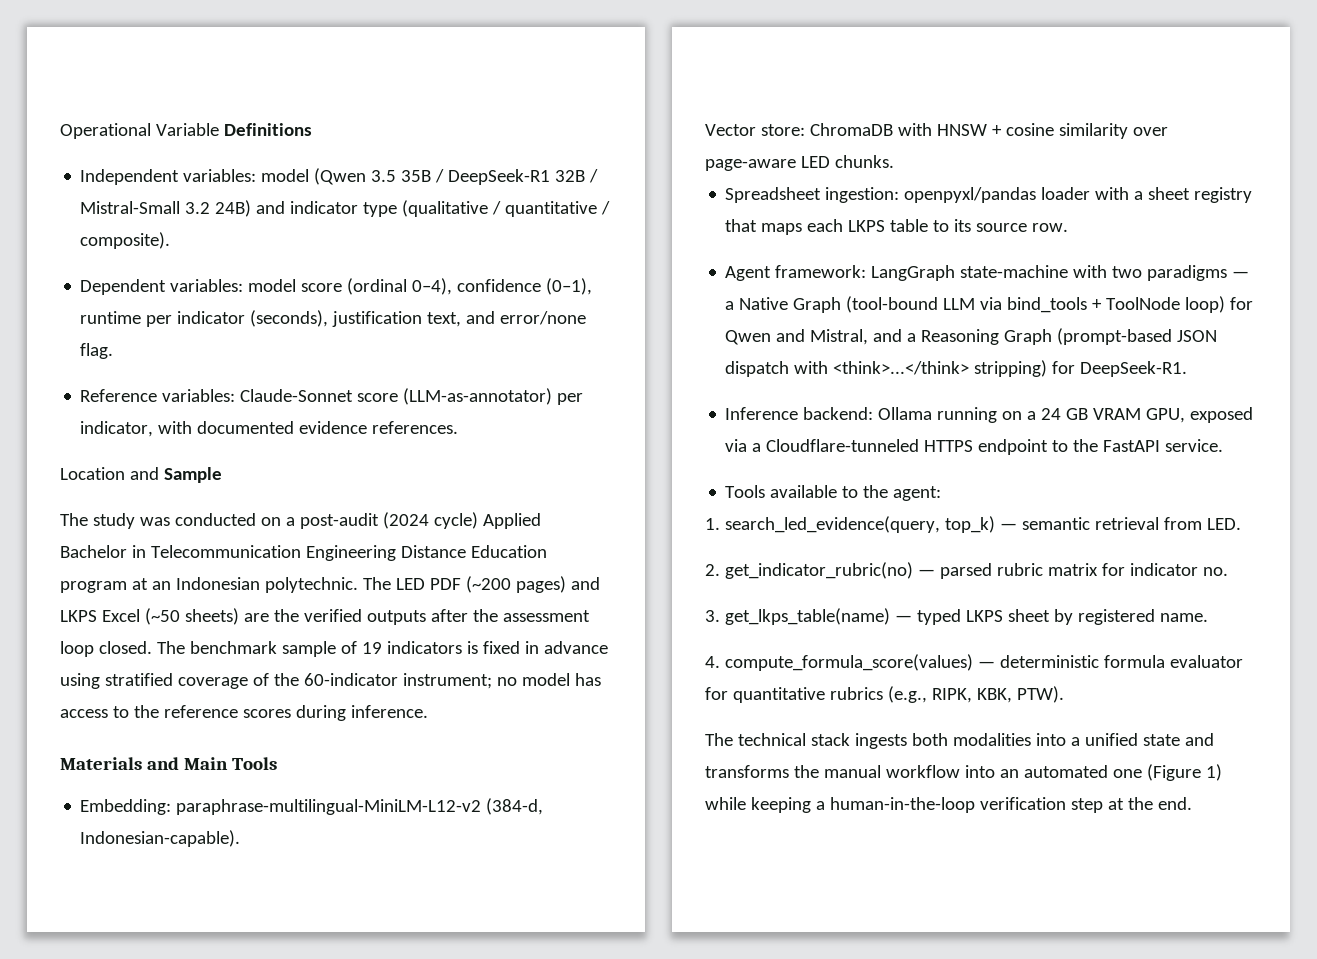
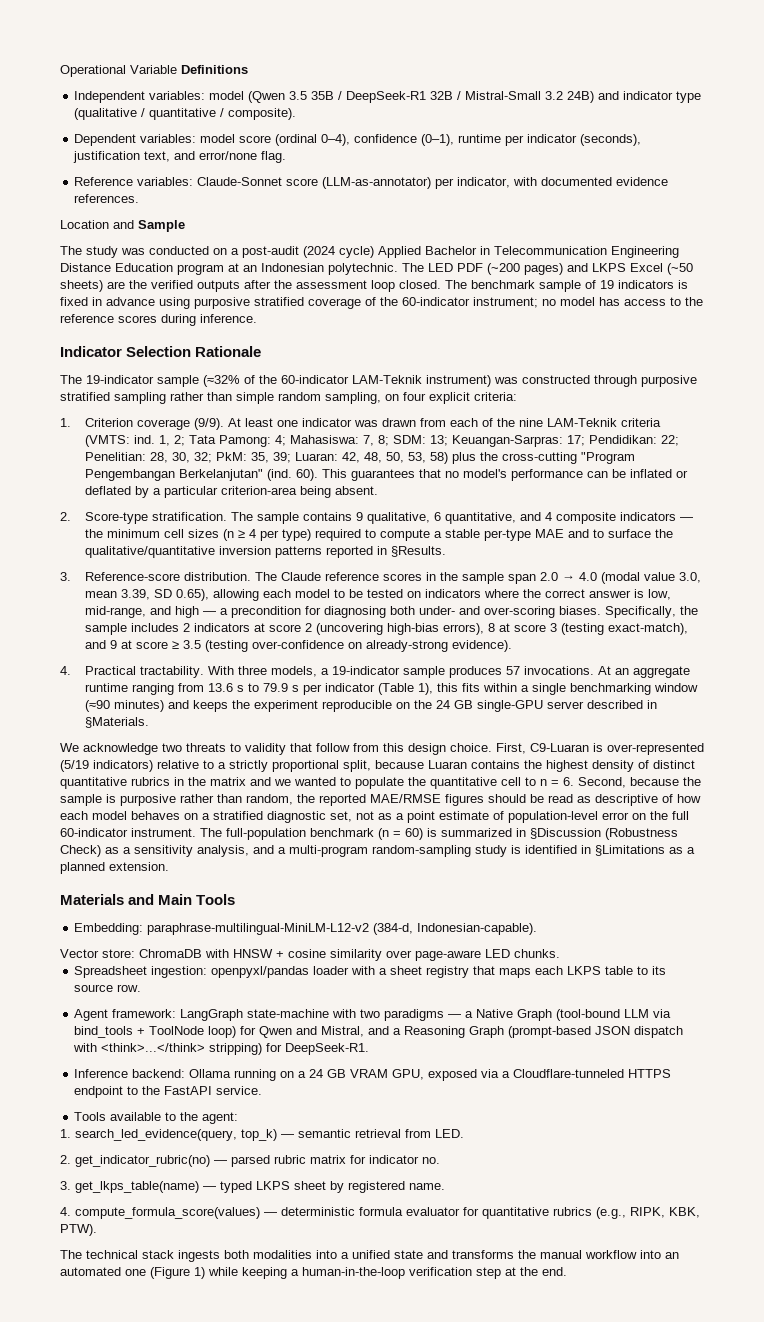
- The benchmark sample of 19 indicators is fixed in advance using stratified coverage of the 60-indicator instrument; no model has access to the reference scores during inference.
+ The benchmark sample of 19 indicators is fixed in advance using purposive stratified coverage of the 60-indicator instrument; no model has access to the reference scores during inference.
+ Indicator Selection Rationale
+ The 19-indicator sample (≈32% of the 60-indicator LAM-Teknik instrument) was constructed through purposive stratified sampling rather than simple random sampling, on four explicit criteria:
+ 1. Criterion coverage (9/9). At least one indicator was drawn from each of the nine LAM-Teknik criteria (VMTS: ind. 1, 2; Tata Pamong: 4; Mahasiswa: 7, 8; SDM: 13; Keuangan-Sarpras: 17; Pendidikan: 22; Penelitian: 28, 30, 32; PkM: 35, 39; Luaran: 42, 48, 50, 53, 58) plus the cross-cutting "Program Pengembangan Berkelanjutan" (ind. 60). This guarantees that no model's performance can be inflated or deflated by a particular criterion-area being absent.
+ 2. Score-type stratification. The sample contains 9 qualitative, 6 quantitative, and 4 composite indicators — the minimum cell sizes (n ≥ 4 per type) required to compute a stable per-type MAE and to surface the qualitative/quantitative inversion patterns reported in §Results.
+ 3. Reference-score distribution. The Claude reference scores in the sample span 2.0 → 4.0 (modal value 3.0, mean 3.39, SD 0.65), allowing each model to be tested on indicators where the correct answer is low, mid-range, and high — a precondition for diagnosing both under- and over-scoring biases. Specifically, the sample includes 2 indicators at score 2 (uncovering high-bias errors), 8 at score 3 (testing exact-match), and 9 at score ≥ 3.5 (testing over-confidence on already-strong evidence).
+ 4. Practical tractability. With three models, a 19-indicator sample produces 57 invocations. At an aggregate runtime ranging from 13.6 s to 79.9 s per indicator (Table 1), this fits within a single benchmarking window (≈90 minutes) and keeps the experiment reproducible on the 24 GB single-GPU server described in §Materials.
+ We acknowledge two threats to validity that follow from this design choice. First, C9-Luaran is over-represented (5/19 indicators) relative to a strictly proportional split, because Luaran contains the highest density of distinct quantitative rubrics in the matrix and we wanted to populate the quantitative cell to n = 6. Second, because the sample is purposive rather than random, the reported MAE/RMSE figures should be read as descriptive of how each model behaves on a stratified diagnostic set, not as a point estimate of population-level error on the full 60-indicator instrument. The full-population benchmark (n = 60) is summarized in §Discussion (Robustness Check) as a sensitivity analysis, and a multi-program random-sampling study is identified in §Limitations as a planned extension.

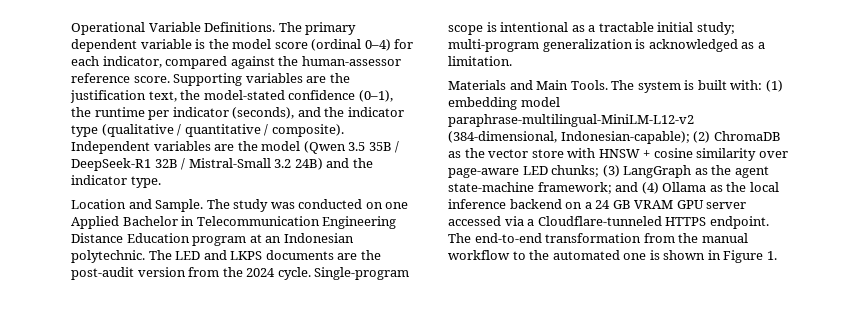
- Operational Variable Definitions
- Independent variables: model (Qwen 3.5 35B / DeepSeek-R1 32B / Mistral-Small 3.2 24B) and indicator type (qualitative / quantitative / composite).
- Dependent variables: model score (ordinal 0–4), confidence (0–1), runtime per indicator (seconds), justification text, and error/none flag.
- Reference variables: Claude-Sonnet score (LLM-as-annotator) per indicator, with documented evidence references.
+ Operational Variable Definitions. The primary dependent variable is the model score (ordinal 0–4) for each indicator, compared against the human-assessor reference score. Supporting variables are the justification text, the model-stated confidence (0–1), the runtime per indicator (seconds), and the indicator type (qualitative / quantitative / composite). Independent variables are the model (Qwen 3.5 35B / DeepSeek-R1 32B / Mistral-Small 3.2 24B) and the indicator type.
- Location and Sample
- The study was conducted on a post-audit (2024 cycle) Applied Bachelor in Telecommunication Engineering Distance Education program at an Indonesian polytechnic.
+ Location and Sample. The study was conducted on one Applied Bachelor in Telecommunication Engineering Distance Education program at an Indonesian polytechnic.
- The LED PDF (~200 pages) and LKPS Excel (~50 sheets) are the verified outputs after the assessment loop closed. The benchmark sample of 19 indicators is fixed in advance using purposive stratified coverage of the 60-indicator instrument; no model has access to the reference scores during inference.
- Indicator Selection Rationale
- The 19-indicator sample (≈32% of the 60-indicator LAM-Teknik instrument) was constructed through purposive stratified sampling rather than simple random sampling, on four explicit criteria:
- 1. Criterion coverage (9/9). At least one indicator was drawn from each of the nine LAM-Teknik criteria (VMTS: ind. 1, 2; Tata Pamong: 4; Mahasiswa: 7, 8; SDM: 13; Keuangan-Sarpras: 17; Pendidikan: 22; Penelitian: 28, 30, 32; PkM: 35, 39; Luaran: 42, 48, 50, 53, 58) plus the cross-cutting "Program Pengembangan Berkelanjutan" (ind. 60). This guarantees that no model's performance can be inflated or deflated by a particular criterion-area being absent.
- 2. Score-type stratification. The sample contains 9 qualitative, 6 quantitative, and 4 composite indicators — the minimum cell sizes (n ≥ 4 per type) required to compute a stable per-type MAE and to surface the qualitative/quantitative inversion patterns reported in §Results.
- 3. Reference-score distribution. The Claude reference scores in the sample span 2.0 → 4.0 (modal value 3.0, mean 3.39, SD 0.65), allowing each model to be tested on indicators where the correct answer is low, mid-range, and high — a precondition for diagnosing both under- and over-scoring biases. Specifically, the sample includes 2 indicators at score 2 (uncovering high-bias errors), 8 at score 3 (testing exact-match), and 9 at score ≥ 3.5 (testing over-confidence on already-strong evidence).
- 4. Practical tractability. With three models, a 19-indicator sample produces 57 invocations. At an aggregate runtime ranging from 13.6 s to 79.9 s per indicator (Table 1), this fits within a single benchmarking window (≈90 minutes) and keeps the experiment reproducible on the 24 GB single-GPU server described in §Materials.
- We acknowledge two threats to validity that follow from this design choice. First, C9-Luaran is over-represented (5/19 indicators) relative to a strictly proportional split, because Luaran contains the highest density of distinct quantitative rubrics in the matrix and we wanted to populate the quantitative cell to n = 6. Second, because the sample is purposive rather than random, the reported MAE/RMSE figures should be read as descriptive of how each model behaves on a stratified diagnostic set, not as a point estimate of population-level error on the full 60-indicator instrument. The full-population benchmark (n = 60) is summarized in §Discussion (Robustness Check) as a sensitivity analysis, and a multi-program random-sampling study is identified in §Limitations as a planned extension.
- Materials and Main Tools
- Embedding: paraphrase-multilingual-MiniLM-L12-v2 (384-d, Indonesian-capable).
- Vector store: ChromaDB with HNSW + cosine similarity over page-aware LED chunks.
- Spreadsheet ingestion: openpyxl/pandas loader with a sheet registry that maps each LKPS table to its source row.
- Agent framework: LangGraph state-machine with two paradigms — a Native Graph (tool-bound LLM via bind_tools + ToolNode loop) for Qwen and Mistral, and a Reasoning Graph (prompt-based JSON dispatch with <think>...</think> stripping) for DeepSeek-R1.
- Inference backend: Ollama running on a 24 GB VRAM GPU, exposed via a Cloudflare-tunneled HTTPS endpoint to the FastAPI service.
- Tools available to the agent:
- 1. search_led_evidence(query, top_k) — semantic retrieval from LED.
- 2. get_indicator_rubric(no) — parsed rubric matrix for indicator no.
- 3. get_lkps_table(name) — typed LKPS sheet by registered name.
- 4. compute_formula_score(values) — deterministic formula evaluator for quantitative rubrics (e.g., RIPK, KBK, PTW).
- The technical stack ingests both modalities into a unified state and transforms the manual workflow into an automated one (Figure 1) while keeping a human-in-the-loop verification step at the end.
+ The LED and LKPS documents are the post-audit version from the 2024 cycle. Single-program scope is intentional as a tractable initial study; multi-program generalization is acknowledged as a limitation.
+ Materials and Main Tools. The system is built with: (1) embedding model paraphrase-multilingual-MiniLM-L12-v2 (384-dimensional, Indonesian-capable); (2) ChromaDB as the vector store with HNSW + cosine similarity over page-aware LED chunks; (3) LangGraph as the agent state-machine framework; and (4) Ollama as the local inference backend on a 24 GB VRAM GPU server accessed via a Cloudflare-tunneled HTTPS endpoint. The end-to-end transformation from the manual workflow to the automated one is shown in Figure 1.

